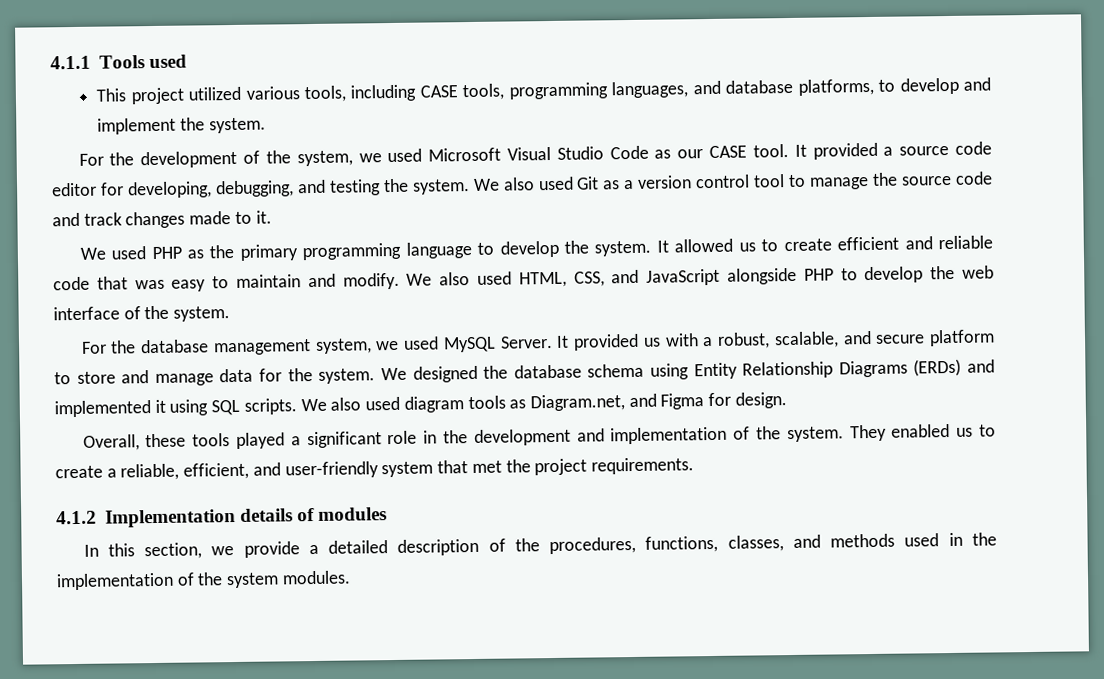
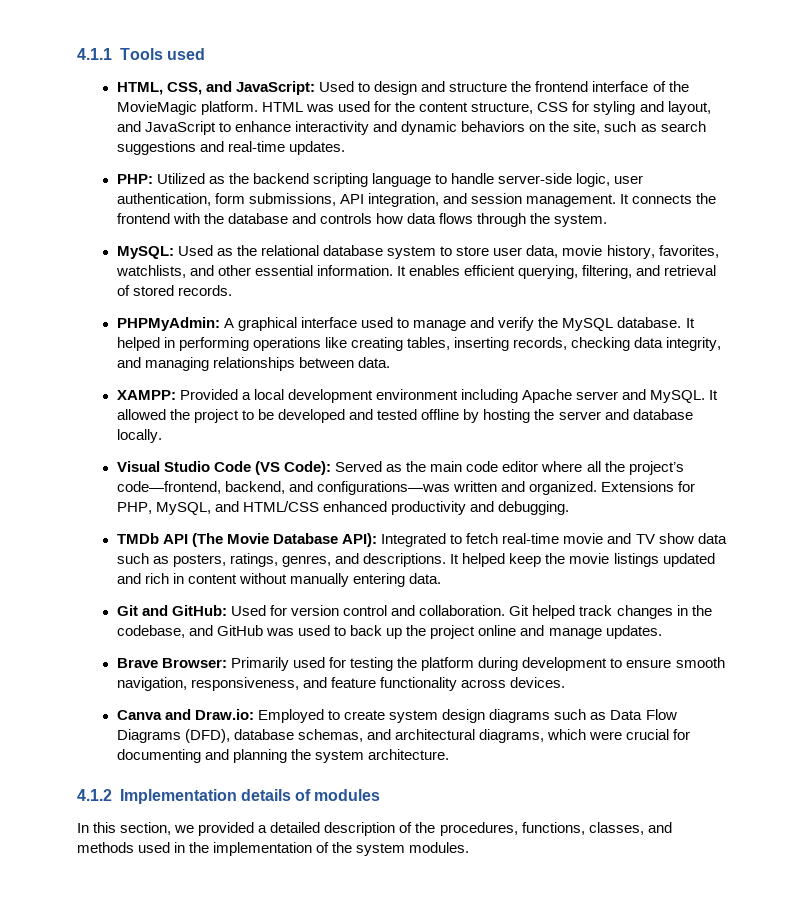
- This project utilized various tools, including CASE tools, programming languages, and database platforms, to develop and implement the system.
- For the development of the system, we used Microsoft Visual Studio Code as our CASE tool. It provided a source code editor for developing, debugging, and testing the system. We also used Git as a version control tool to manage the source code and track changes made to it.
- We used PHP as the primary programming language to develop the system. It allowed us to create efficient and reliable code that was easy to maintain and modify. We also used HTML, CSS, and JavaScript alongside PHP to develop the web interface of the system.
- For the database management system, we used MySQL Server. It provided us with a robust, scalable, and secure platform to store and manage data for the system. We designed the database schema using Entity Relationship Diagrams (ERDs) and implemented it using SQL scripts. We also used diagram tools as Diagram.net, and Figma for design.
- Overall, these tools played a significant role in the development and implementation of the system. They enabled us to create a reliable, efficient, and user-friendly system that met the project requirements.
+ HTML, CSS, and JavaScript: Used to design and structure the frontend interface of the MovieMagic platform. HTML was used for the content structure, CSS for styling and layout, and JavaScript to enhance interactivity and dynamic behaviors on the site, such as search suggestions and real-time updates.
+ PHP: Utilized as the backend scripting language to handle server-side logic, user authentication, form submissions, API integration, and session management. It connects the frontend with the database and controls how data flows through the system.
+ MySQL: Used as the relational database system to store user data, movie history, favorites, watchlists, and other essential information. It enables efficient querying, filtering, and retrieval of stored records.
+ PHPMyAdmin: A graphical interface used to manage and verify the MySQL database. It helped in performing operations like creating tables, inserting records, checking data integrity, and managing relationships between data.
+ XAMPP: Provided a local development environment including Apache server and MySQL. It allowed the project to be developed and tested offline by hosting the server and database locally.
+ Visual Studio Code (VS Code): Served as the main code editor where all the project’s code—frontend, backend, and configurations—was written and organized. Extensions for PHP, MySQL, and HTML/CSS enhanced productivity and debugging.
+ TMDb API (The Movie Database API): Integrated to fetch real-time movie and TV show data such as posters, ratings, genres, and descriptions. It helped keep the movie listings updated and rich in content without manually entering data.
+ Git and GitHub: Used for version control and collaboration. Git helped track changes in the codebase, and GitHub was used to back up the project online and manage updates.
+ Brave Browser: Primarily used for testing the platform during development to ensure smooth navigation, responsiveness, and feature functionality across devices.
+ Canva and Draw.io: Employed to create system design diagrams such as Data Flow Diagrams (DFD), database schemas, and architectural diagrams, which were crucial for documenting and planning the system architecture.
- In this section, we provide a detailed description of the procedures, functions, classes, and methods used in the implementation of the system modules.
+ In this section, we provided a detailed description of the procedures, functions, classes, and methods used in the implementation of the system modules.

